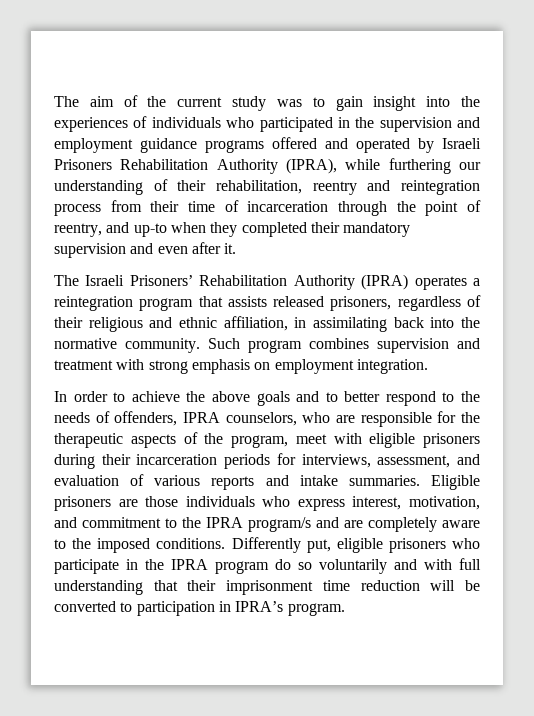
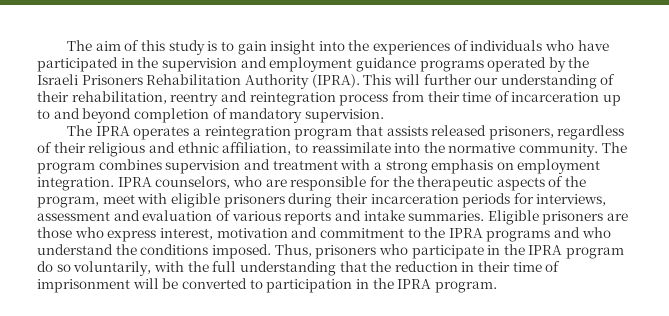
- The aim of the current study was to gain insight into the experiences of individuals who participated in the supervision and employment guidance programs offered and operated by Israeli Prisoners Rehabilitation Authority (IPRA), while furthering our understanding of their rehabilitation, reentry and reintegration process from their time of incarceration through the point of reentry, and up-to when they completed their mandatory supervision and even after it.
- The Israeli Prisoners’ Rehabilitation Authority (IPRA) operates a reintegration program that assists released prisoners, regardless of their religious and ethnic affiliation, in assimilating back into the normative community.
+ The aim of this study is to gain insight into the experiences of individuals who have participated in the supervision and employment guidance programs operated by the Israeli Prisoners Rehabilitation Authority (IPRA). This will further our understanding of their rehabilitation, reentry and reintegration process from their time of incarceration up to and beyond completion of mandatory supervision.
+ The IPRA operates a reintegration program that assists released prisoners, regardless of their religious and ethnic affiliation, to reassimilate into the normative community.
- Such program combines supervision and treatment with strong emphasis on employment integration.
- In order to achieve the above goals and to better respond to the needs of offenders, IPRA counselors, who are responsible for the therapeutic aspects of the program, meet with eligible prisoners during their incarceration periods for interviews, assessment, and evaluation of various reports and intake summaries.
+ The program combines supervision and treatment with a strong emphasis on employment integration. IPRA counselors, who are responsible for the therapeutic aspects of the program, meet with eligible prisoners during their incarceration periods for interviews, assessment and evaluation of various reports and intake summaries.
- Eligible prisoners are those individuals who express interest, motivation, and commitment to the IPRA program/s and are completely aware to the imposed conditions. Differently put, eligible prisoners who participate in the IPRA program do so voluntarily and with full understanding that their imprisonment time reduction will be converted to participation in IPRA’s program.
+ Eligible prisoners are those who express interest, motivation and commitment to the IPRA programs and who understand the conditions imposed. Thus, prisoners who participate in the IPRA program do so voluntarily, with the full understanding that the reduction in their time of imprisonment will be converted to participation in the IPRA program.

